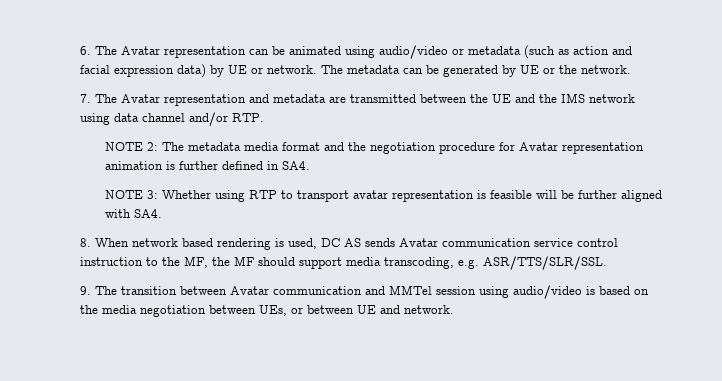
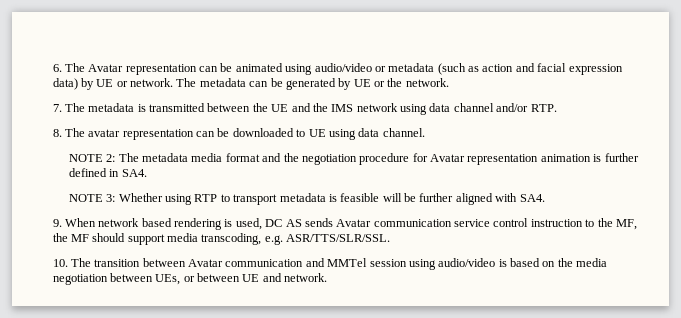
- 7. The Avatar representation and metadata are transmitted between the UE and the IMS network using data channel and/or RTP.
+ 7. The metadata is transmitted between the UE and the IMS network using data channel and/or RTP.
+ 8. The avatar representation can be downloaded to UE using data channel.
- NOTE 3: Whether using RTP to transport avatar representation is feasible will be further aligned with SA4.
+ NOTE 3: Whether using RTP to transport metadata is feasible will be further aligned with SA4.
- 8. When network based rendering is used, DC AS sends Avatar communication service control instruction to the MF, the MF should support media transcoding, e.g. ASR/TTS/SLR/SSL.
+ 9. When network based rendering is used, DC AS sends Avatar communication service control instruction to the MF, the MF should support media transcoding, e.g. ASR/TTS/SLR/SSL.
- 9. The transition between Avatar communication and MMTel session using audio/video is based on the media negotiation between UEs, or between UE and network.
+ 10. The transition between Avatar communication and MMTel session using audio/video is based on the media negotiation between UEs, or between UE and network.

